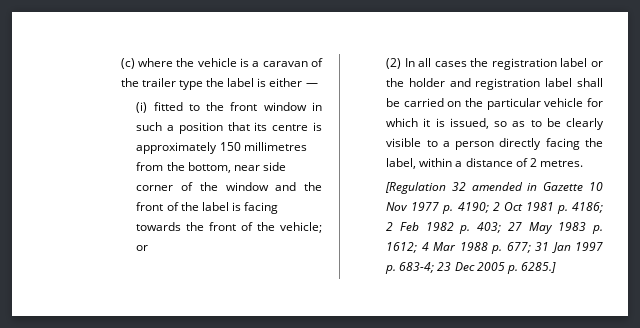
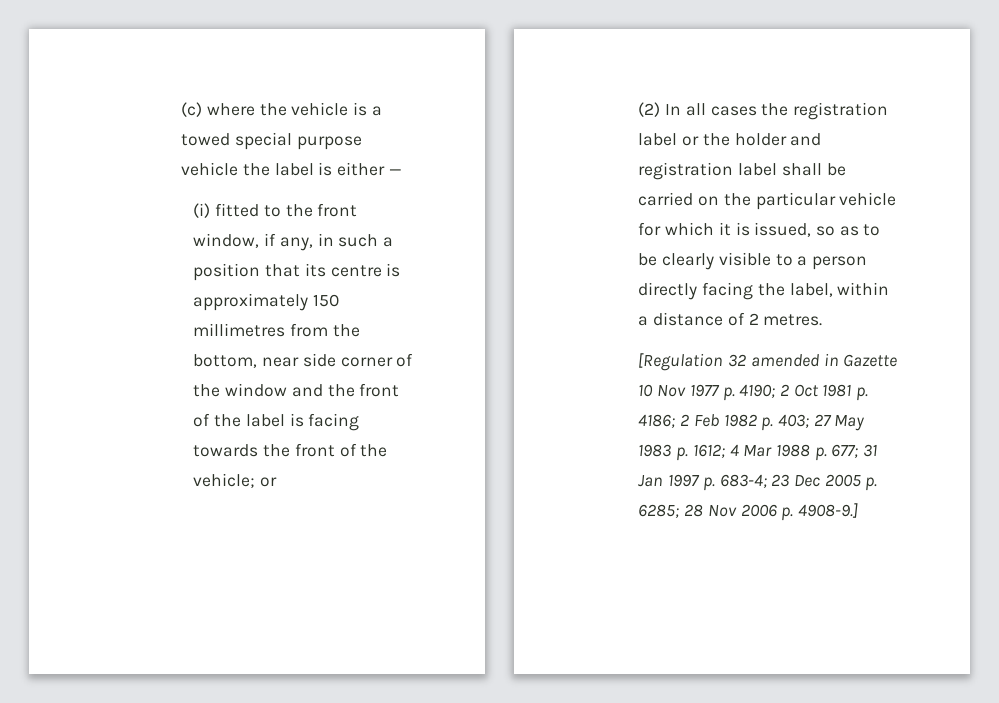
- (c) where the vehicle is a caravan of the trailer type the label is either —
+ (c) where the vehicle is a towed special purpose vehicle the label is either —
- (i) fitted to the front window in such a position that its centre is approximately 150 millimetres from the bottom, near side corner of the window and the front of the label is facing towards the front of the vehicle; or
+ (i) fitted to the front window, if any, in such a position that its centre is approximately 150 millimetres from the bottom, near side corner of the window and the front of the label is facing towards the front of the vehicle; or
- [Regulation 32 amended in Gazette 10 Nov 1977 p. 4190; 2 Oct 1981 p. 4186; 2 Feb 1982 p. 403; 27 May 1983 p. 1612; 4 Mar 1988 p. 677; 31 Jan 1997 p. 683-4; 23 Dec 2005 p. 6285.]
+ [Regulation 32 amended in Gazette 10 Nov 1977 p. 4190; 2 Oct 1981 p. 4186; 2 Feb 1982 p. 403; 27 May 1983 p. 1612; 4 Mar 1988 p. 677; 31 Jan 1997 p. 683-4; 23 Dec 2005 p. 6285; 28 Nov 2006 p. 4908-9.]

